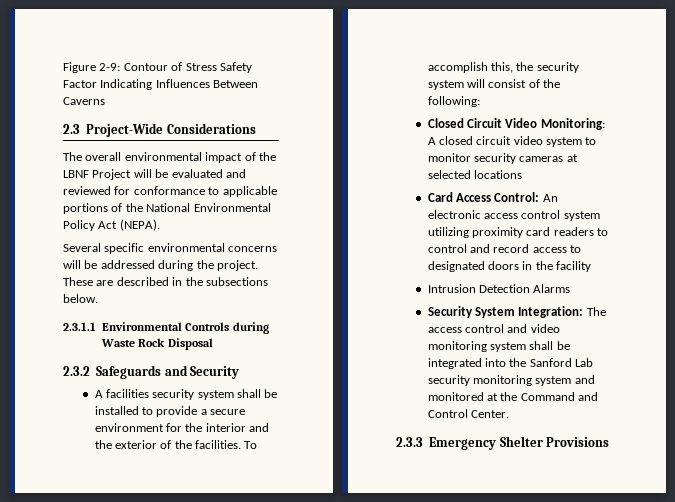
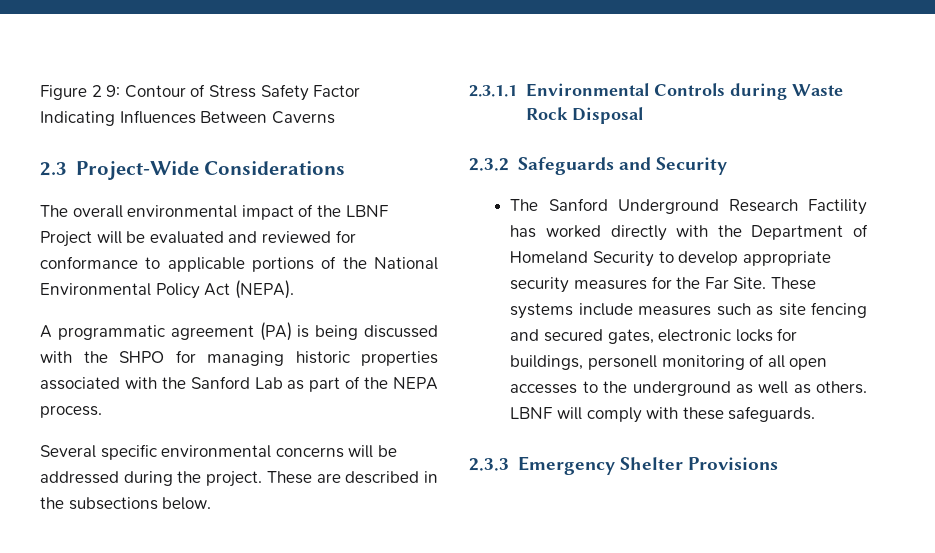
- Figure 2-9: Contour of Stress Safety Factor Indicating Influences Between Caverns
+ Figure 2 9: Contour of Stress Safety Factor Indicating Influences Between Caverns
+ A programmatic agreement (PA) is being discussed with the SHPO for managing historic properties associated with the Sanford Lab as part of the NEPA process.
- A facilities security system shall be installed to provide a secure environment for the interior and the exterior of the facilities. To accomplish this, the security system will consist of the following:
- Closed Circuit Video Monitoring: A closed circuit video system to monitor security cameras at selected locations
- Card Access Control: An electronic access control system utilizing proximity card readers to control and record access to designated doors in the facility
- Intrusion Detection Alarms
- Security System Integration: The access control and video monitoring system shall be integrated into the Sanford Lab security monitoring system and monitored at the Command and Control Center.
+ The Sanford Underground Research Factility has worked directly with the Department of Homeland Security to develop appropriate security measures for the Far Site. These systems include measures such as site fencing and secured gates, electronic locks for buildings, personell monitoring of all open accesses to the underground as well as others. LBNF will comply with these safeguards.

